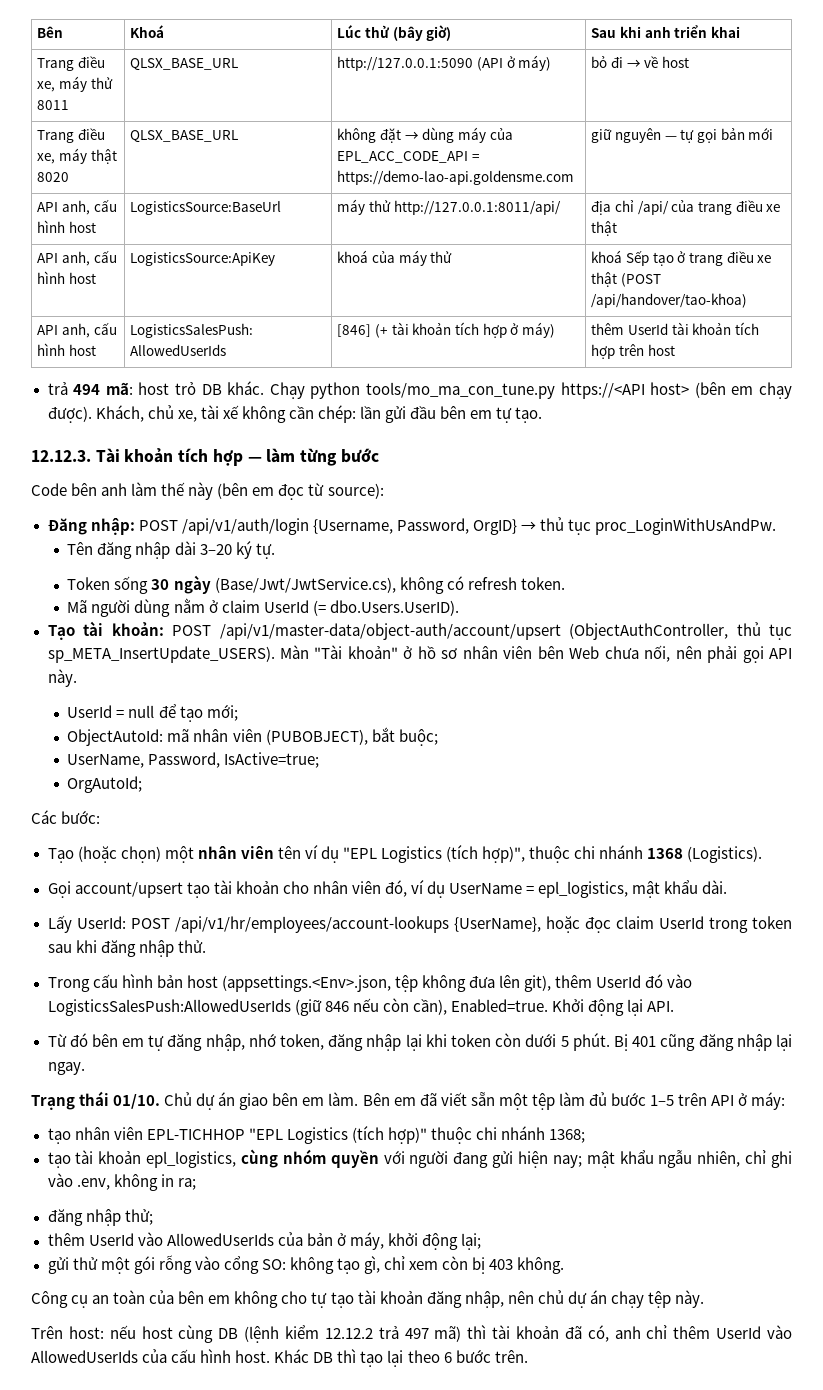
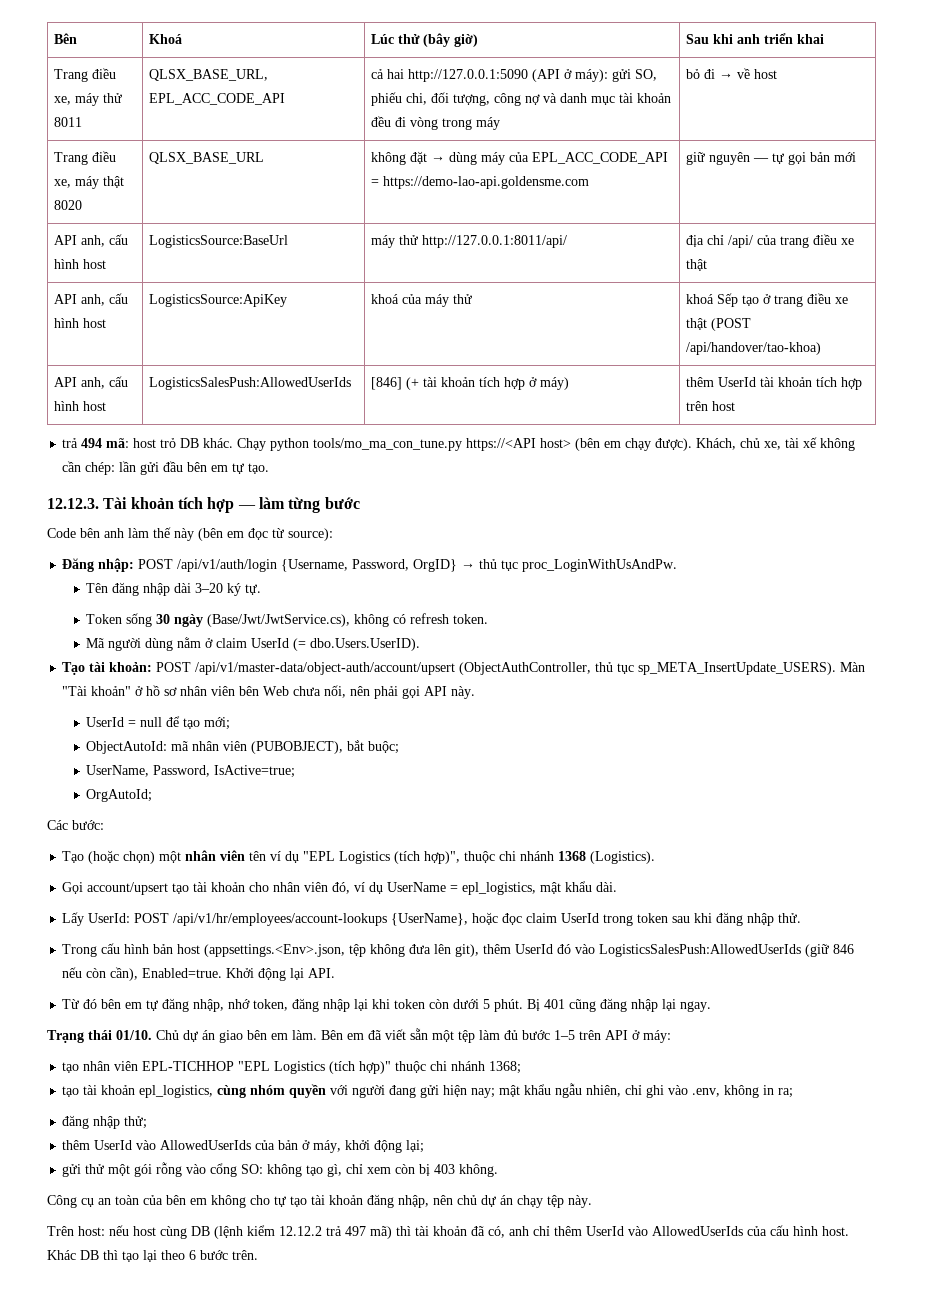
- Trang điều xe, máy thử 8011 | QLSX_BASE_URL | http://127.0.0.1:5090 (API ở máy) | bỏ đi → về host
+ Trang điều xe, máy thử 8011 | QLSX_BASE_URL, EPL_ACC_CODE_API | cả hai http://127.0.0.1:5090 (API ở máy): gửi SO, phiếu chi, đối tượng, công nợ và danh mục tài khoản đều đi vòng trong máy | bỏ đi → về host

